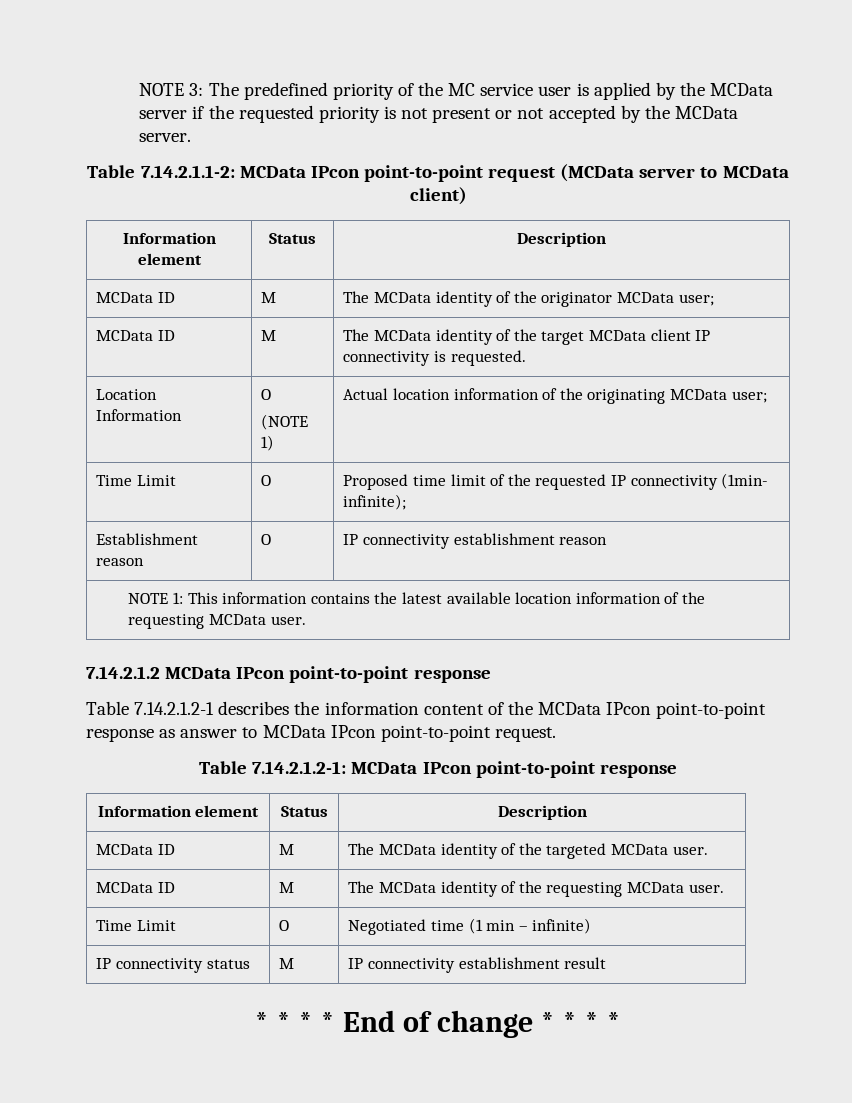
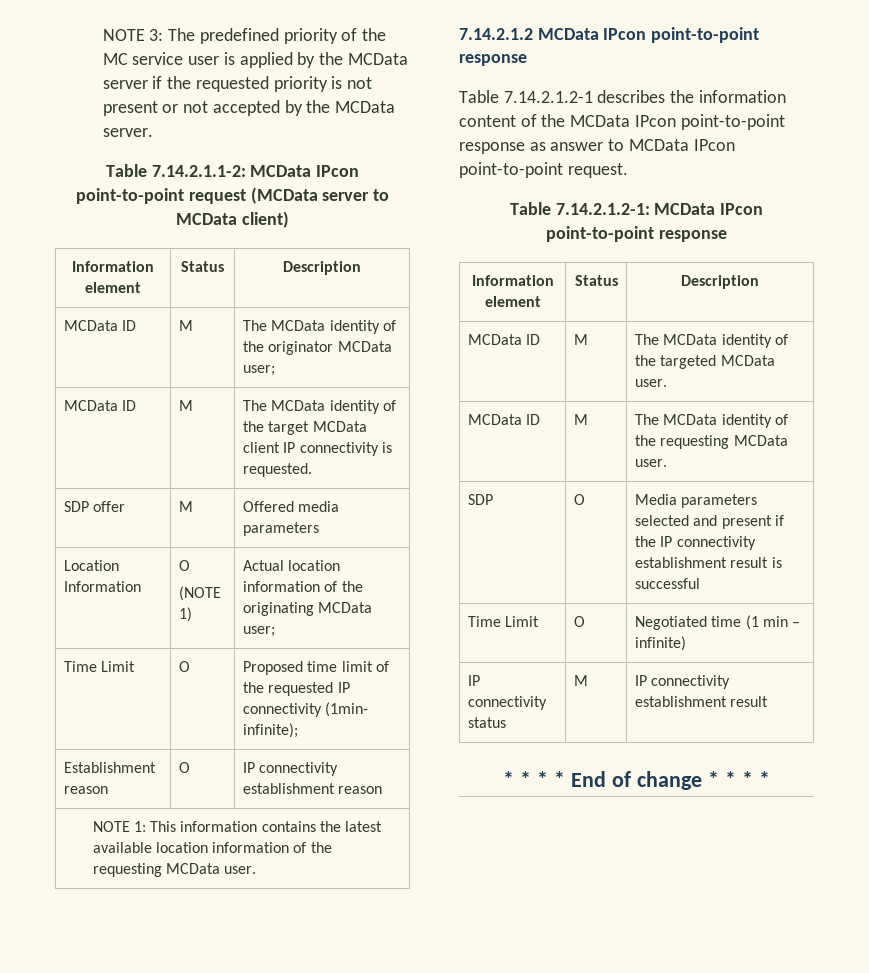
+ SDP offer | M | Offered media parameters
+ SDP | O | Media parameters selected and present if the IP connectivity establishment result is successful

